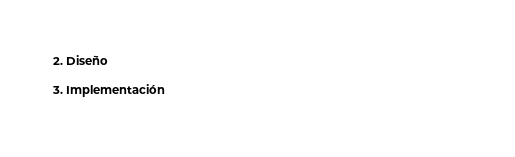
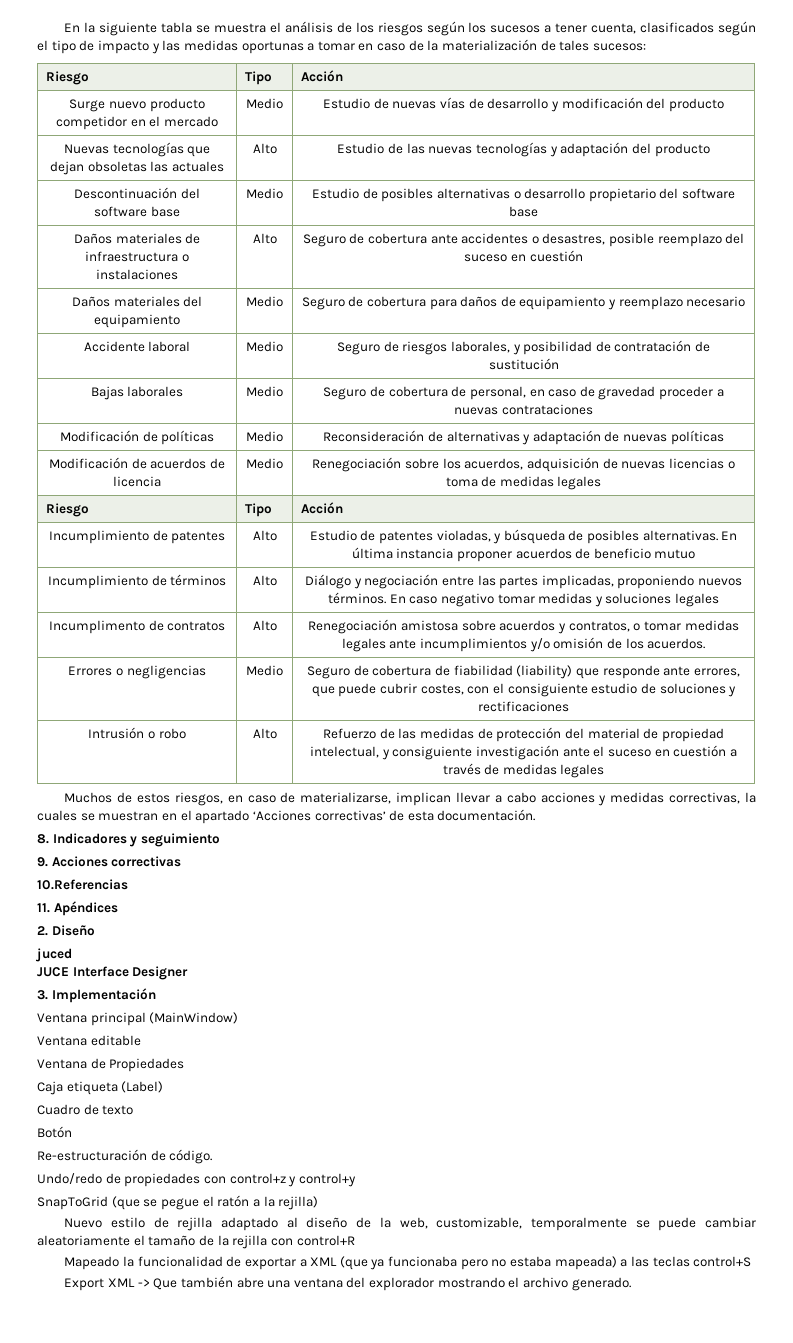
+ En la siguiente tabla se muestra el análisis de los riesgos según los sucesos a tener cuenta, clasificados según el tipo de impacto y las medidas oportunas a tomar en caso de la materialización de tales sucesos:
+ Riesgo | Tipo | Acción
+ Surge nuevo producto competidor en el mercado | Medio | Estudio de nuevas vías de desarrollo y modificación del producto
+ Nuevas tecnologías que dejan obsoletas las actuales | Alto | Estudio de las nuevas tecnologías y adaptación del producto
+ Descontinuación del software base | Medio | Estudio de posibles alternativas o desarrollo propietario del software base
+ Daños materiales de infraestructura o instalaciones | Alto | Seguro de cobertura ante accidentes o desastres, posible reemplazo del suceso en cuestión
+ Daños materiales del equipamiento | Medio | Seguro de cobertura para daños de equipamiento y reemplazo necesario
+ Accidente laboral | Medio | Seguro de riesgos laborales, y posibilidad de contratación de sustitución
+ Bajas laborales | Medio | Seguro de cobertura de personal, en caso de gravedad proceder a nuevas contrataciones
+ Modificación de políticas | Medio | Reconsideración de alternativas y adaptación de nuevas políticas
+ Modificación de acuerdos de licencia | Medio | Renegociación sobre los acuerdos, adquisición de nuevas licencias o toma de medidas legales
+ Riesgo | Tipo | Acción
+ Incumplimiento de patentes | Alto | Estudio de patentes violadas, y búsqueda de posibles alternativas. En última instancia proponer acuerdos de beneficio mutuo
+ Incumplimiento de términos | Alto | Diálogo y negociación entre las partes implicadas, proponiendo nuevos términos. En caso negativo tomar medidas y soluciones legales
+ Incumplimento de contratos | Alto | Renegociación amistosa sobre acuerdos y contratos, o tomar medidas legales ante incumplimientos y/o omisión de los acuerdos.
+ Errores o negligencias | Medio | Seguro de cobertura de fiabilidad (liability) que responde ante errores, que puede cubrir costes, con el consiguiente estudio de soluciones y rectificaciones
+ Intrusión o robo | Alto | Refuerzo de las medidas de protección del material de propiedad intelectual, y consiguiente investigación ante el suceso en cuestión a través de medidas legales
+ Muchos de estos riesgos, en caso de materializarse, implican llevar a cabo acciones y medidas correctivas, la cuales se muestran en el apartado ‘Acciones correctivas’ de esta documentación.
+ 8. Indicadores y seguimiento
+ 9. Acciones correctivas
+ 10.Referencias
+ 11. Apéndices
  2. Diseño
+ juced
+ JUCE Interface Designer
  3. Implementación
+ Ventana principal (MainWindow)
+ Ventana editable
+ Ventana de Propiedades
+ Caja etiqueta (Label)
+ Cuadro de texto
+ Botón
+ Re-estructuración de código.
+ Undo/redo de propiedades con control+z y control+y
+ SnapToGrid (que se pegue el ratón a la rejilla)
+ Nuevo estilo de rejilla adaptado al diseño de la web, customizable, temporalmente se puede cambiar aleatoriamente el tamaño de la rejilla con control+R
+ Mapeado la funcionalidad de exportar a XML (que ya funcionaba pero no estaba mapeada) a las teclas control+S
+ Export XML -> Que también abre una ventana del explorador mostrando el archivo generado.

